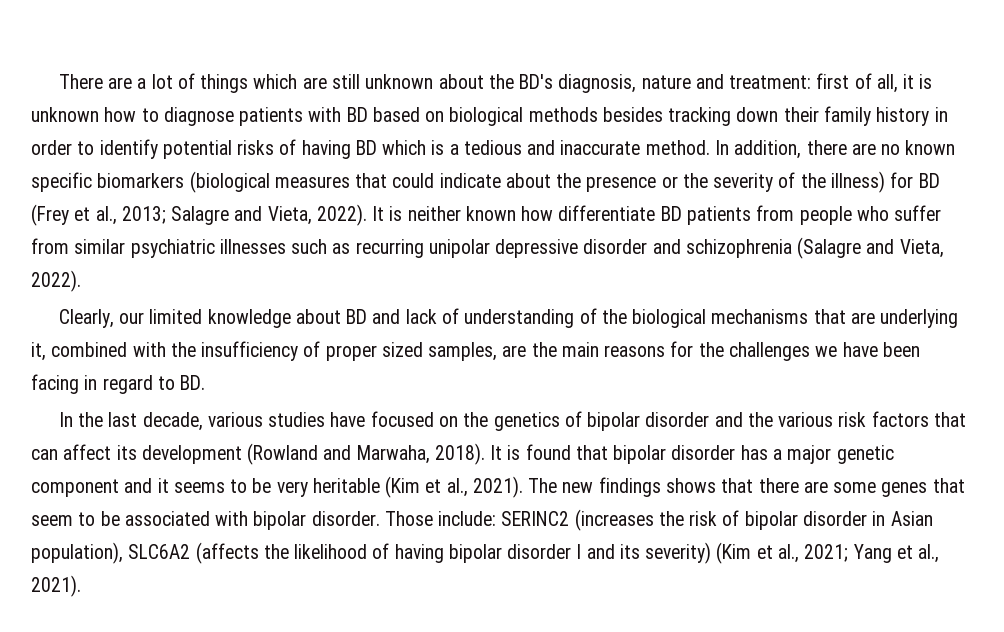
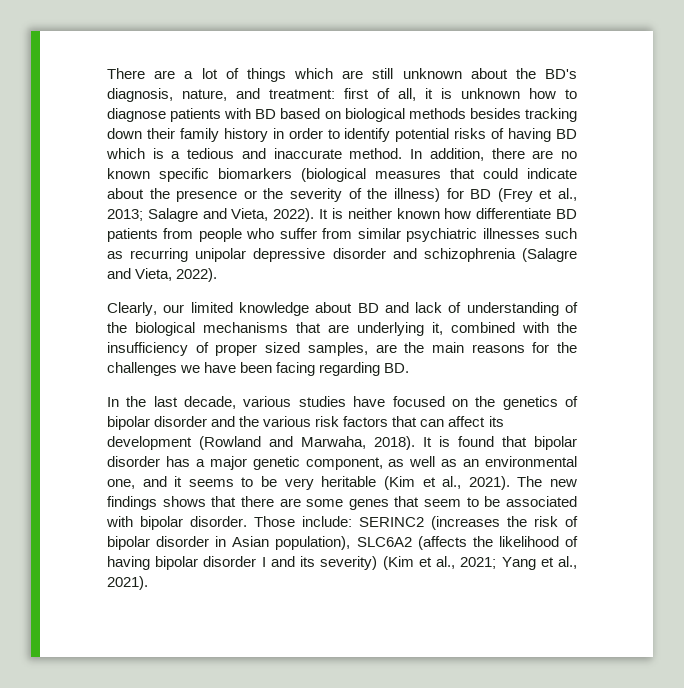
- There are a lot of things which are still unknown about the BD's diagnosis, nature and treatment: first of all, it is unknown how to diagnose patients with BD based on biological methods besides tracking down their family history in order to identify potential risks of having BD which is a tedious and inaccurate method.
+ There are a lot of things which are still unknown about the BD's diagnosis, nature, and treatment: first of all, it is unknown how to diagnose patients with BD based on biological methods besides tracking down their family history in order to identify potential risks of having BD which is a tedious and inaccurate method.
- Clearly, our limited knowledge about BD and lack of understanding of the biological mechanisms that are underlying it, combined with the insufficiency of proper sized samples, are the main reasons for the challenges we have been facing in regard to BD.
+ Clearly, our limited knowledge about BD and lack of understanding of the biological mechanisms that are underlying it, combined with the insufficiency of proper sized samples, are the main reasons for the challenges we have been facing regarding BD.
- It is found that bipolar disorder has a major genetic component and it seems to be very heritable (Kim et al., 2021).
+ It is found that bipolar disorder has a major genetic component, as well as an environmental one, and it seems to be very heritable (Kim et al., 2021).

